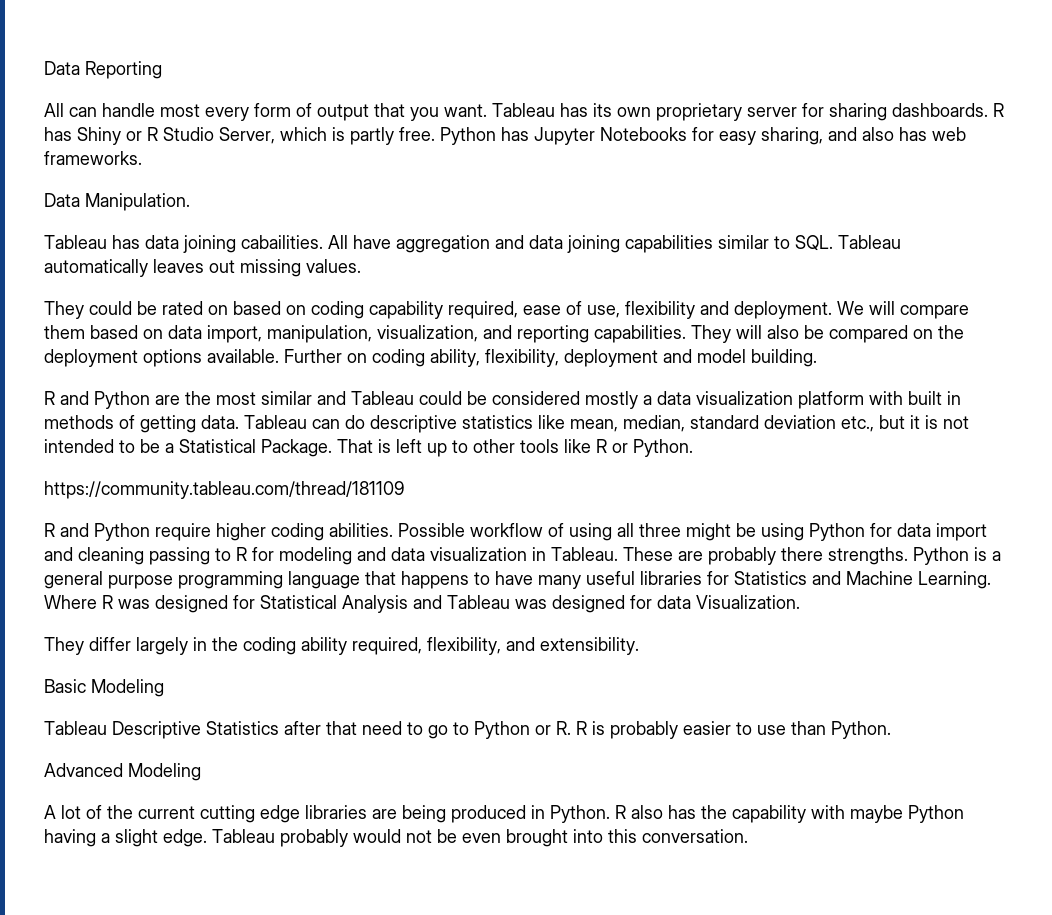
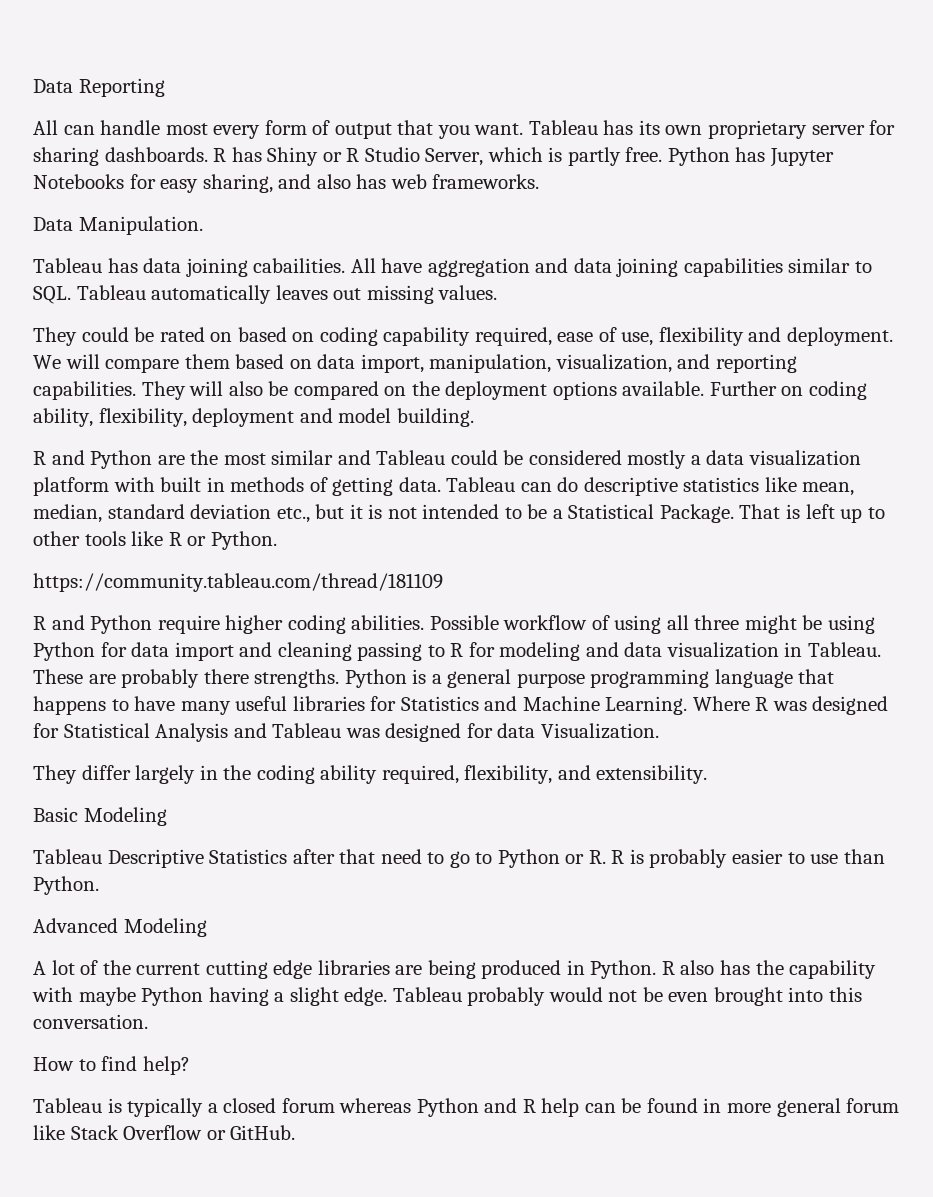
+ How to find help?
+ Tableau is typically a closed forum whereas Python and R help can be found in more general forum like Stack Overflow or GitHub.

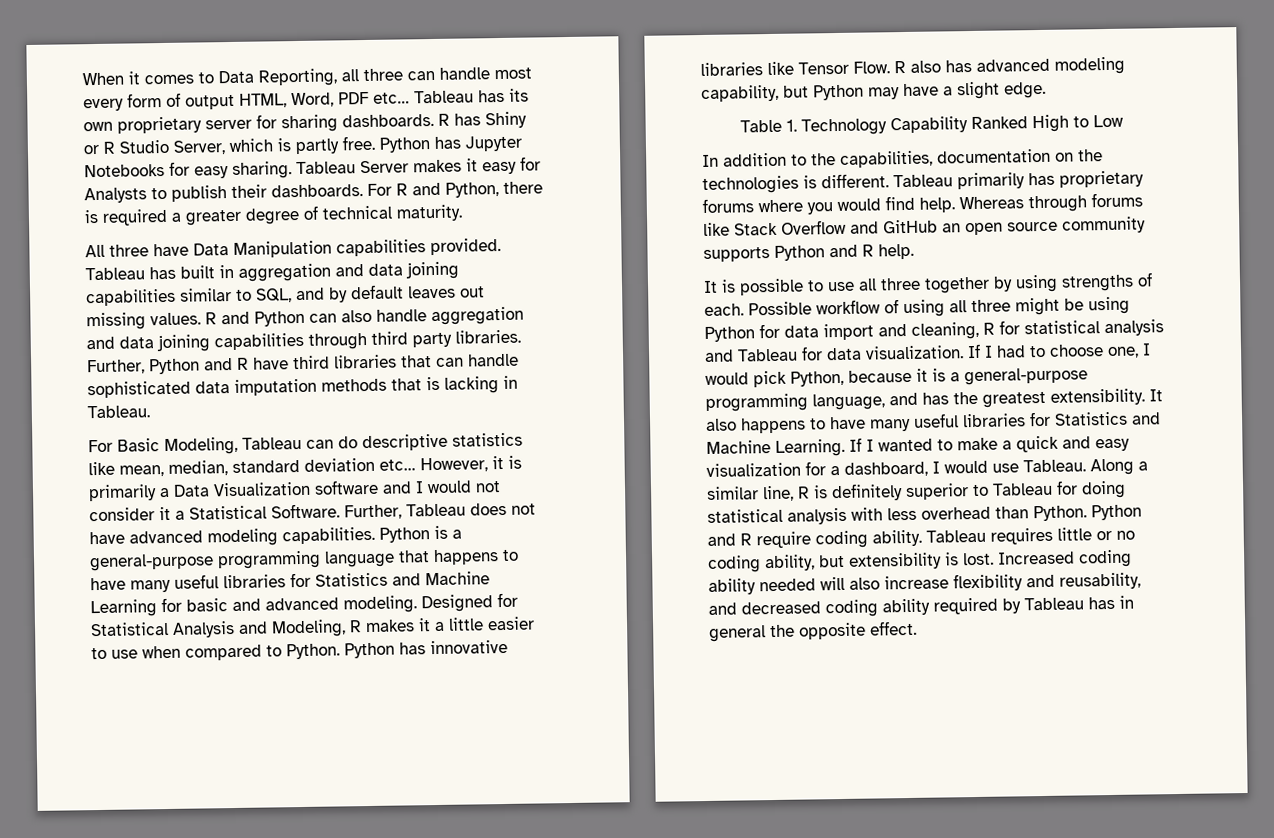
- Data Reporting
- All can handle most every form of output that you want.
+ When it comes to Data Reporting, all three can handle most every form of output HTML, Word, PDF etc…
- Python has Jupyter Notebooks for easy sharing, and also has web frameworks.
- Data Manipulation.
- Tableau has data joining cabailities. All have aggregation and data joining capabilities similar to SQL. Tableau automatically leaves out missing values.
- They could be rated on based on coding capability required, ease of use, flexibility and deployment. We will compare them based on data import, manipulation, visualization, and reporting capabilities. They will also be compared on the deployment options available. Further on coding ability, flexibility, deployment and model building.
- R and Python are the most similar and Tableau could be considered mostly a data visualization platform with built in methods of getting data. Tableau can do descriptive statistics like mean, median, standard deviation etc., but it is not intended to be a Statistical Package. That is left up to other tools like R or Python.
- https://community.tableau.com/thread/181109
- R and Python require higher coding abilities.
+ Python has Jupyter Notebooks for easy sharing. Tableau Server makes it easy for Analysts to publish their dashboards. For R and Python, there is required a greater degree of technical maturity.
+ All three have Data Manipulation capabilities provided. Tableau has built in aggregation and data joining capabilities similar to SQL, and by default leaves out missing values. R and Python can also handle aggregation and data joining capabilities through third party libraries. Further, Python and R have third libraries that can handle sophisticated data imputation methods that is lacking in Tableau.
+ For Basic Modeling, Tableau can do descriptive statistics like mean, median, standard deviation etc… However, it is primarily a Data Visualization software and I would not consider it a Statistical Software. Further, Tableau does not have advanced modeling capabilities. Python is a general-purpose programming language that happens to have many useful libraries for Statistics and Machine Learning for basic and advanced modeling. Designed for Statistical Analysis and Modeling, R makes it a little easier to use when compared to Python. Python has innovative libraries like Tensor Flow. R also has advanced modeling capability, but Python may have a slight edge.
+ Table 1. Technology Capability Ranked High to Low
+ In addition to the capabilities, documentation on the technologies is different. Tableau primarily has proprietary forums where you would find help. Whereas through forums like Stack Overflow and GitHub an open source community supports Python and R help.
+ It is possible to use all three together by using strengths of each.
- Possible workflow of using all three might be using Python for data import and cleaning passing to R for modeling and data visualization in Tableau. These are probably there strengths. Python is a general purpose programming language that happens to have many useful libraries for Statistics and Machine Learning.
+ Possible workflow of using all three might be using Python for data import and cleaning, R for statistical analysis and Tableau for data visualization. If I had to choose one, I would pick Python, because it is a general-purpose programming language, and has the greatest extensibility. It also happens to have many useful libraries for Statistics and Machine Learning.
- Where R was designed for Statistical Analysis and Tableau was designed for data Visualization.
- They differ largely in the coding ability required, flexibility, and extensibility.
- Basic Modeling
- Tableau Descriptive Statistics after that need to go to Python or R. R is probably easier to use than Python.
- Advanced Modeling
- A lot of the current cutting edge libraries are being produced in Python. R also has the capability with maybe Python having a slight edge. Tableau probably would not be even brought into this conversation.
- How to find help?
- Tableau is typically a closed forum whereas Python and R help can be found in more general forum like Stack Overflow or GitHub.
+ If I wanted to make a quick and easy visualization for a dashboard, I would use Tableau. Along a similar line, R is definitely superior to Tableau for doing statistical analysis with less overhead than Python. Python and R require coding ability. Tableau requires little or no coding ability, but extensibility is lost. Increased coding ability needed will also increase flexibility and reusability, and decreased coding ability required by Tableau has in general the opposite effect.

